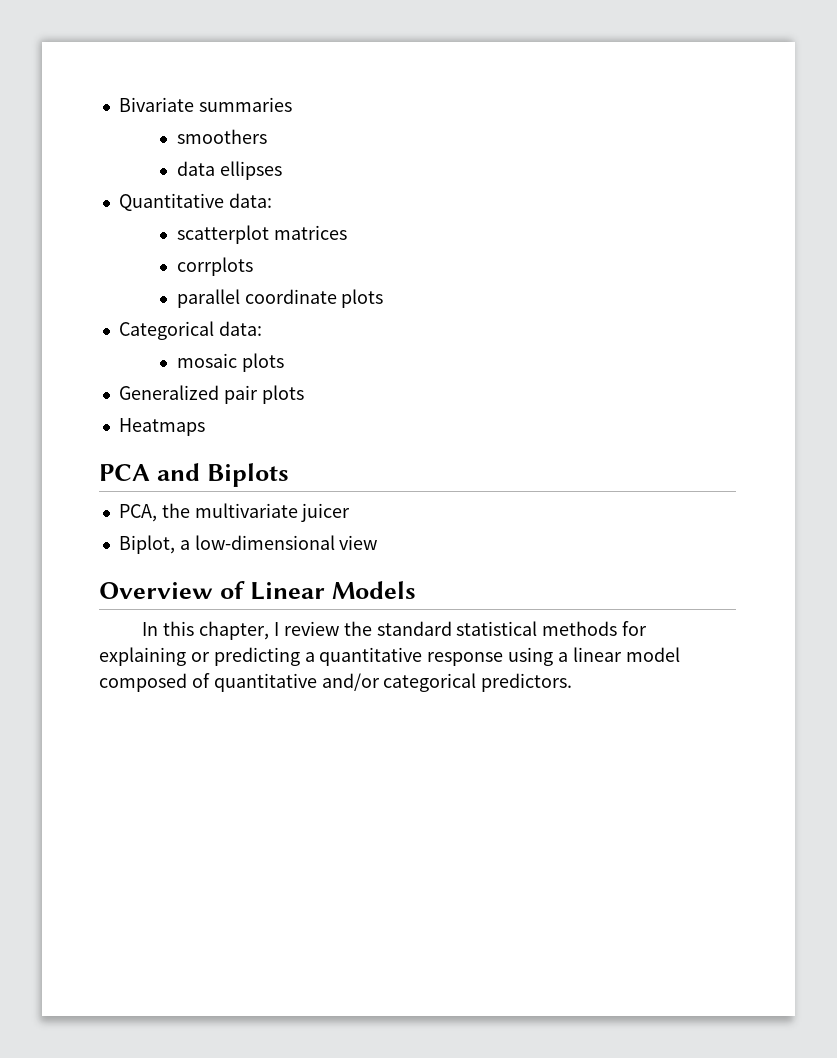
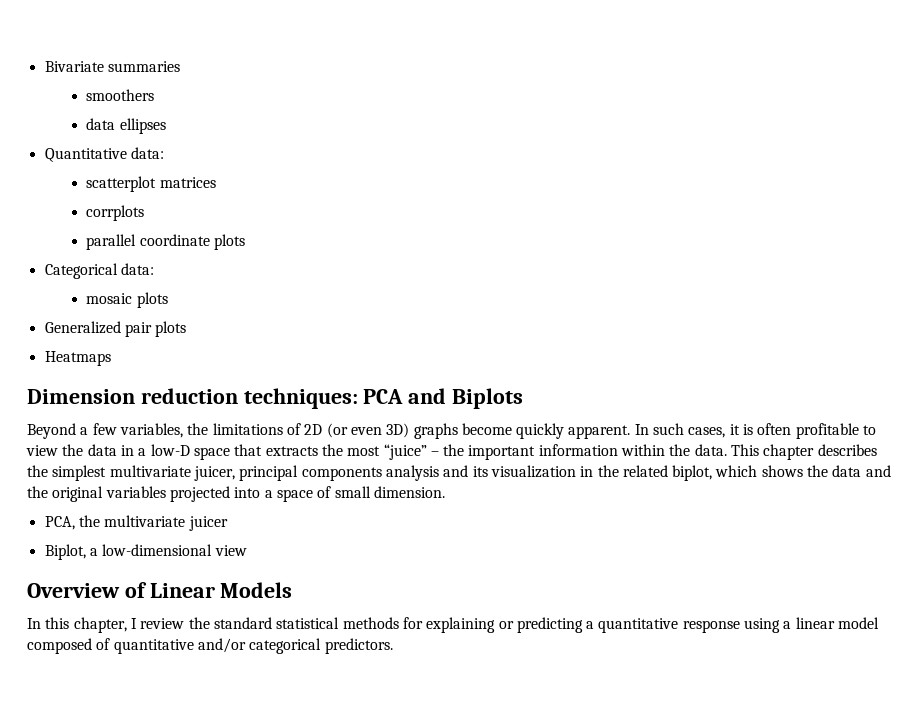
- PCA and Biplots
+ Dimension reduction techniques: PCA and Biplots
+ Beyond a few variables, the limitations of 2D (or even 3D) graphs become quickly apparent. In such cases, it is often profitable to view the data in a low-D space that extracts the most “juice” – the important information within the data. This chapter describes the simplest multivariate juicer, principal components analysis and its visualization in the related biplot, which shows the data and the original variables projected into a space of small dimension.

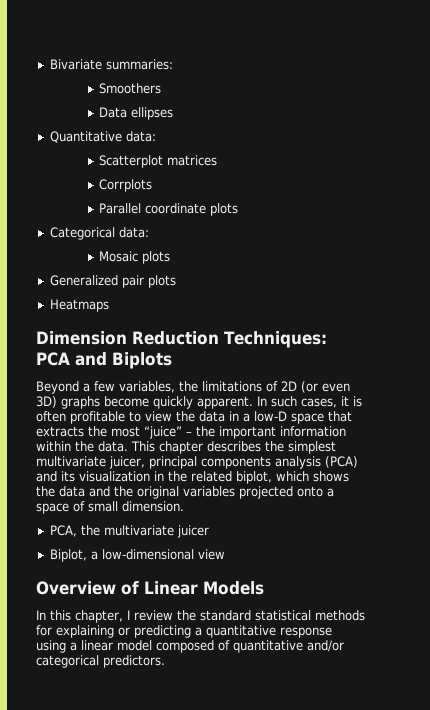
- Bivariate summaries
- smoothers
- data ellipses
+ Bivariate summaries:
+ Smoothers
+ Data ellipses
- scatterplot matrices
+ Scatterplot matrices
- corrplots
- parallel coordinate plots
+ Corrplots
+ Parallel coordinate plots
- mosaic plots
+ Mosaic plots
- Dimension reduction techniques: PCA and Biplots
+ Dimension Reduction Techniques: PCA and Biplots
- This chapter describes the simplest multivariate juicer, principal components analysis and its visualization in the related biplot, which shows the data and the original variables projected into a space of small dimension.
+ This chapter describes the simplest multivariate juicer, principal components analysis (PCA) and its visualization in the related biplot, which shows the data and the original variables projected onto a space of small dimension.

